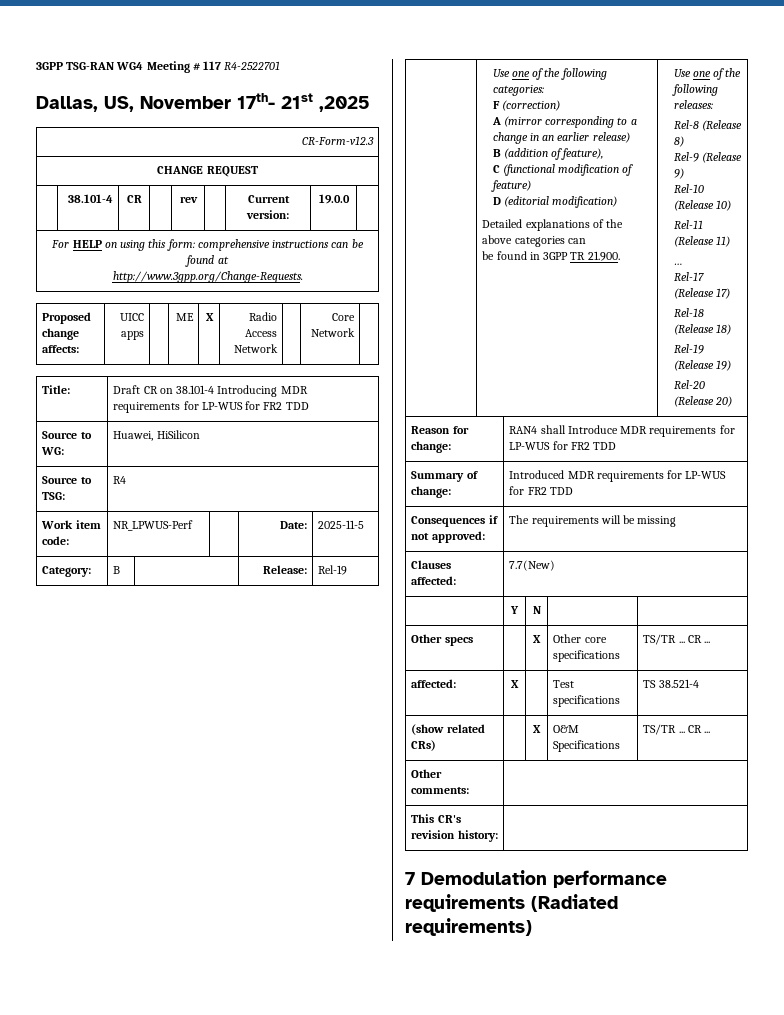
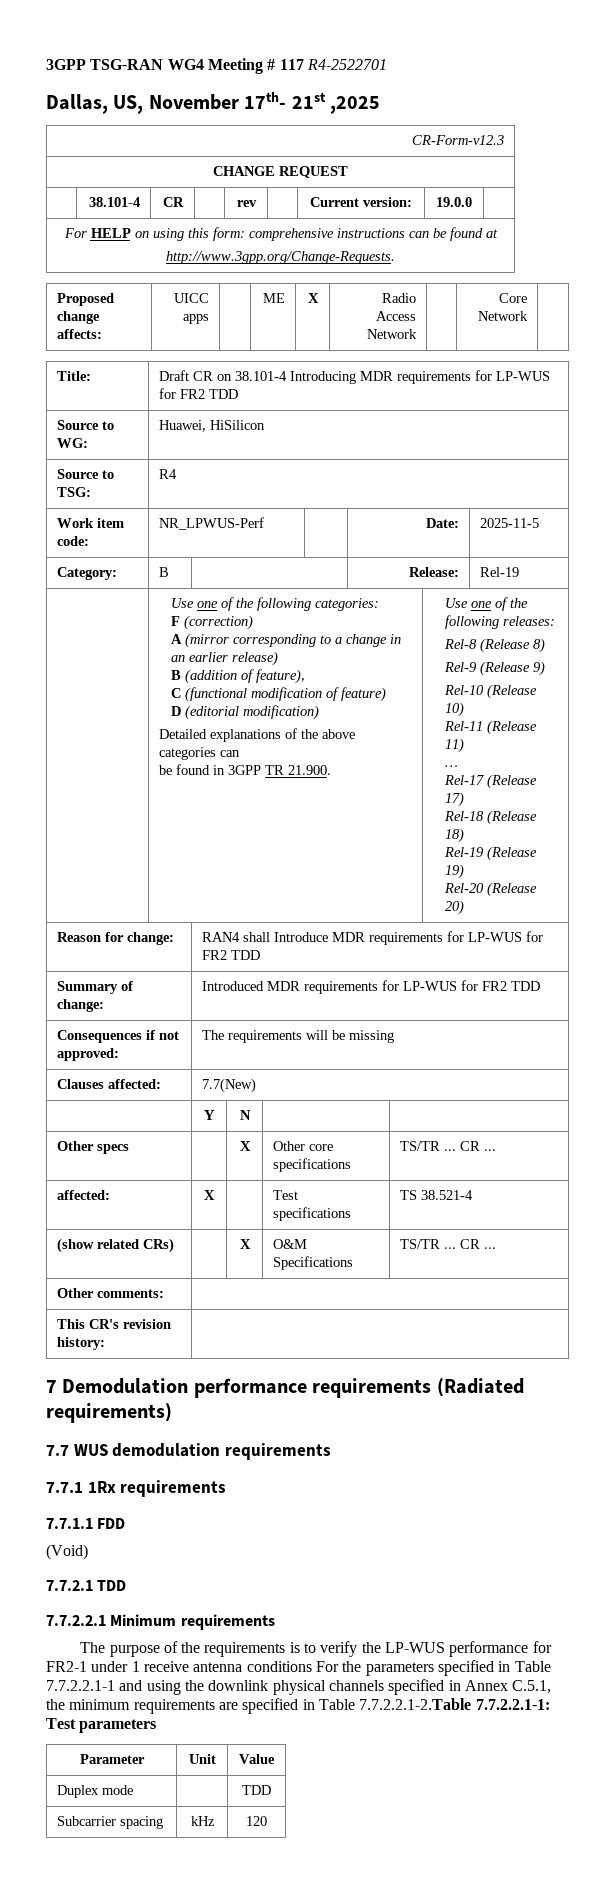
+ 7.7 WUS demodulation requirements
+ 7.7.1 1Rx requirements
+ 7.7.1.1 FDD
+ (Void)
+ 7.7.2.1 TDD
+ 7.7.2.2.1 Minimum requirements
+ The purpose of the requirements is to verify the LP-WUS performance for FR2-1 under 1 receive antenna conditions For the parameters specified in Table 7.7.2.2.1-1 and using the downlink physical channels specified in Annex C.5.1, the minimum requirements are specified in Table 7.7.2.2.1-2.Table 7.7.2.2.1-1: Test parameters
+ Parameter | Unit | Value
+ Duplex mode | | TDD
+ Subcarrier spacing | kHz | 120

